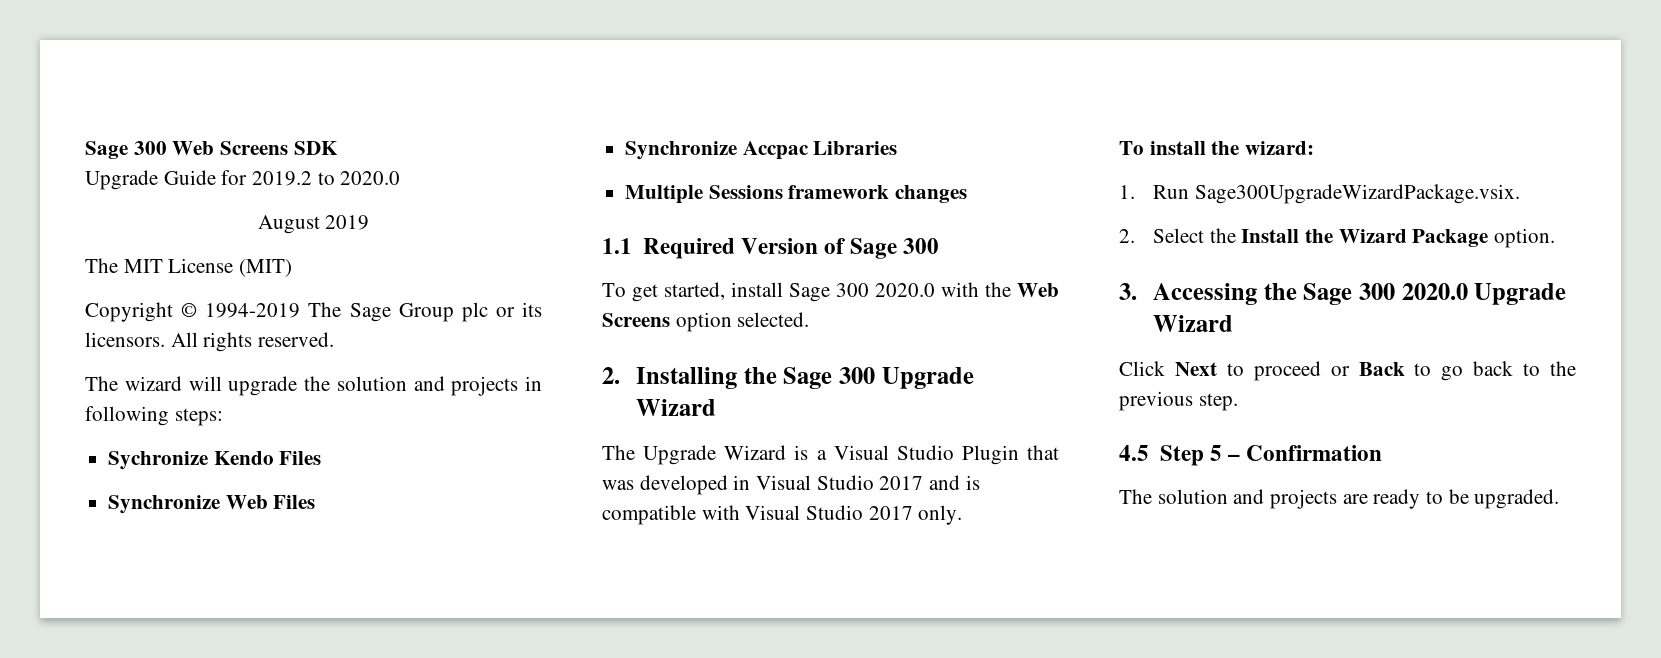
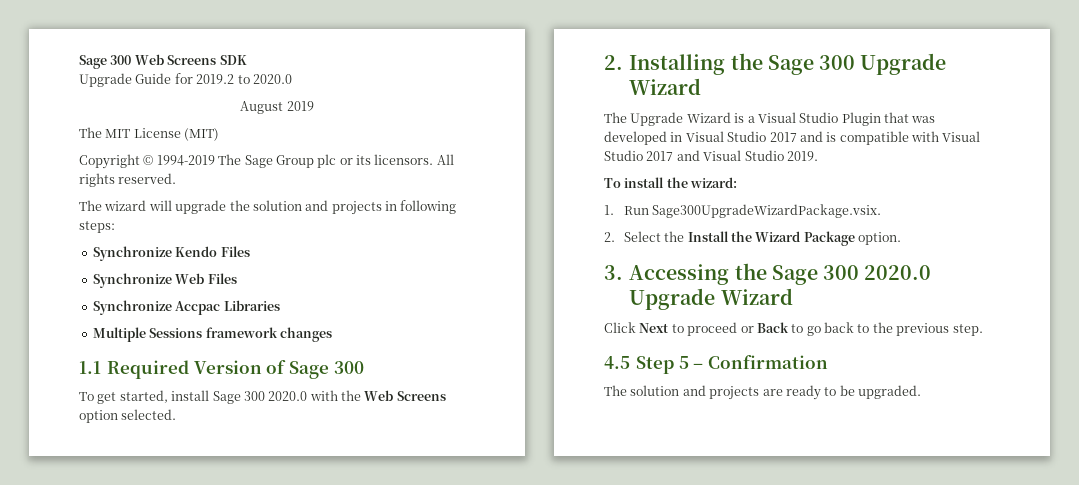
- Sychronize Kendo Files
+ Synchronize Kendo Files
- The Upgrade Wizard is a Visual Studio Plugin that was developed in Visual Studio 2017 and is compatible with Visual Studio 2017 only.
+ The Upgrade Wizard is a Visual Studio Plugin that was developed in Visual Studio 2017 and is compatible with Visual Studio 2017 and Visual Studio 2019.

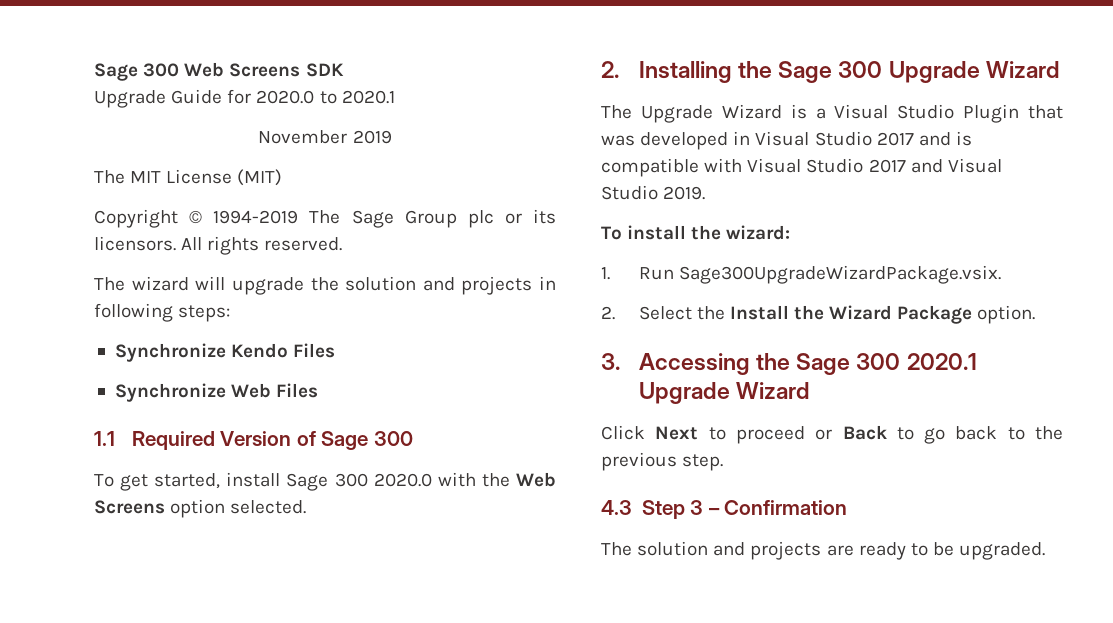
- Upgrade Guide for 2019.2 to 2020.0
- August 2019
+ Upgrade Guide for 2020.0 to 2020.1
+ November 2019
- Synchronize Accpac Libraries
- Multiple Sessions framework changes
- 3. Accessing the Sage 300 2020.0 Upgrade Wizard
+ 3. Accessing the Sage 300 2020.1 Upgrade Wizard
- 4.5 Step 5 – Confirmation
+ 4.3 Step 3 – Confirmation

